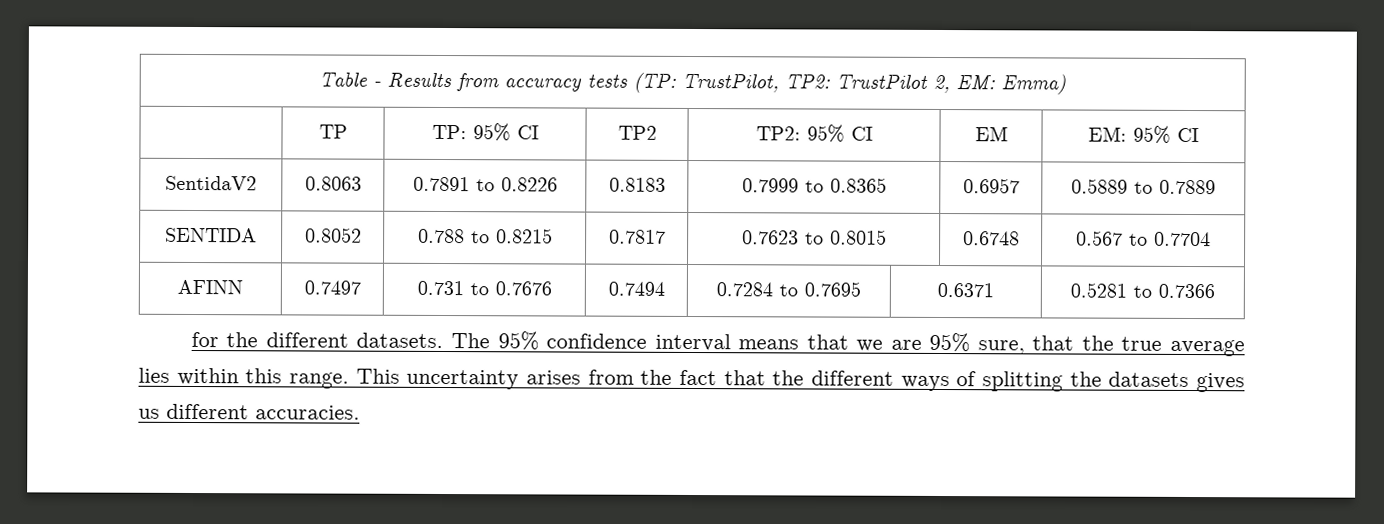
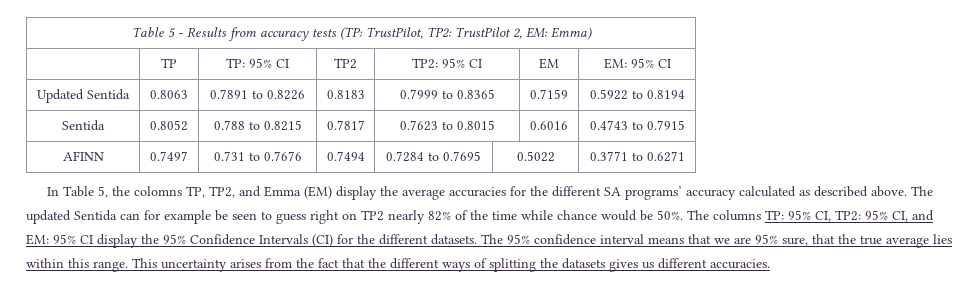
- Table - Results from accuracy tests (TP: TrustPilot, TP2: TrustPilot 2, EM: Emma)
+ Table 5 - Results from accuracy tests (TP: TrustPilot, TP2: TrustPilot 2, EM: Emma)
- SentidaV2 | 0.8063 | 0.7891 to 0.8226 | 0.8183 | 0.7999 to 0.8365 | 0.6957 | 0.5889 to 0.7889
- SENTIDA | 0.8052 | 0.788 to 0.8215 | 0.7817 | 0.7623 to 0.8015 | 0.6748 | 0.567 to 0.7704
+ Updated Sentida | 0.8063 | 0.7891 to 0.8226 | 0.8183 | 0.7999 to 0.8365 | 0.7159 | 0.5922 to 0.8194
+ Sentida | 0.8052 | 0.788 to 0.8215 | 0.7817 | 0.7623 to 0.8015 | 0.6016 | 0.4743 to 0.7915
- AFINN | 0.7497 | 0.731 to 0.7676 | 0.7494 | 0.7284 to 0.7695 | 0.6371 | 0.5281 to 0.7366
- for the different datasets.
+ AFINN | 0.7497 | 0.731 to 0.7676 | 0.7494 | 0.7284 to 0.7695 | 0.5022 | 0.3771 to 0.6271
+ In Table 5, the colomns TP, TP2, and Emma (EM) display the average accuracies for the different SA programs’ accuracy calculated as described above. The updated Sentida can for example be seen to guess right on TP2 nearly 82% of the time while chance would be 50%. The columns TP: 95% CI, TP2: 95% CI, and EM: 95% CI display the 95% Confidence Intervals (CI) for the different datasets.

